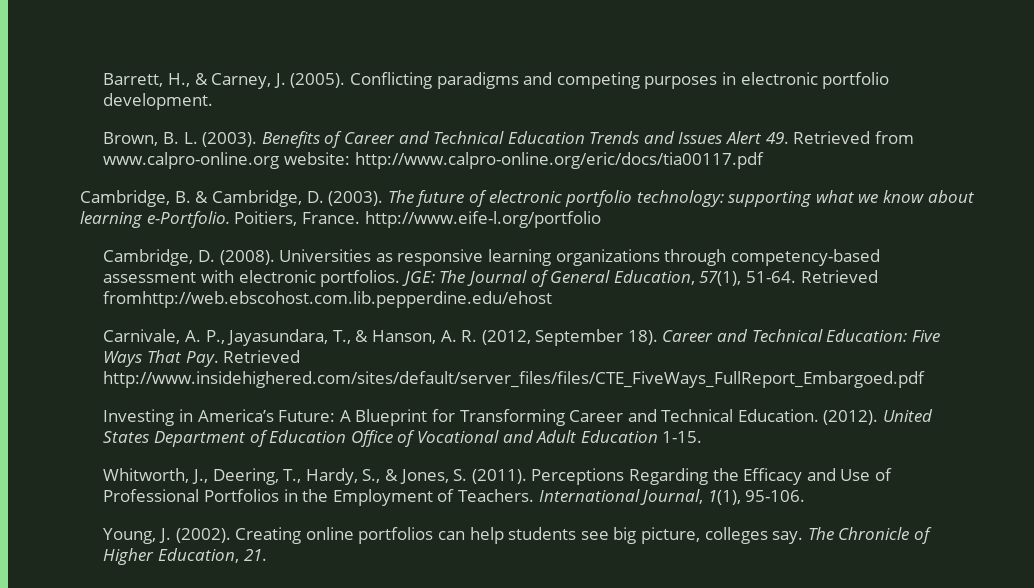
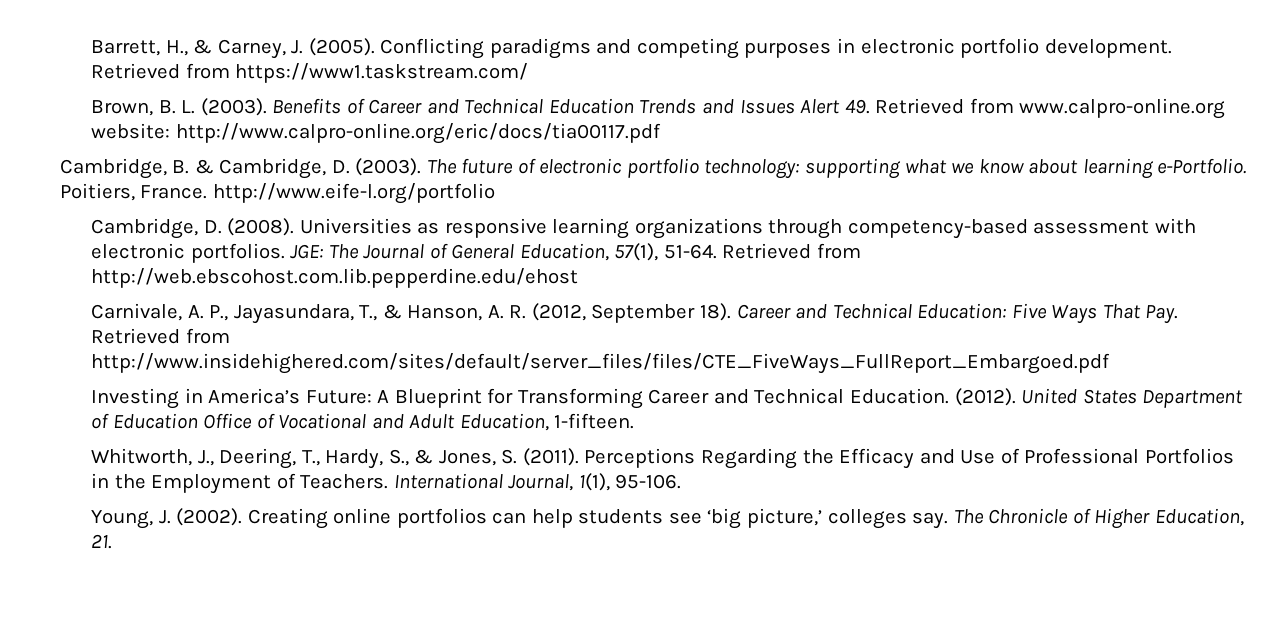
+ Retrieved from https://www1.taskstream.com/
- Retrieved fromhttp://web.ebscohost.com.lib.pepperdine.edu/ehost
+ Retrieved from http://web.ebscohost.com.lib.pepperdine.edu/ehost
- Career and Technical Education: Five Ways That Pay. Retrieved http://www.insidehighered.com/sites/default/server_files/files/CTE_FiveWays_FullReport_Embargoed.pdf
+ Career and Technical Education: Five Ways That Pay. Retrieved from http://www.insidehighered.com/sites/default/server_files/files/CTE_FiveWays_FullReport_Embargoed.pdf
- United States Department of Education Office of Vocational and Adult Education 1-15.
+ United States Department of Education Office of Vocational and Adult Education, 1-fifteen.
- Creating online portfolios can help students see big picture, colleges say.
+ Creating online portfolios can help students see ‘big picture,’ colleges say.

